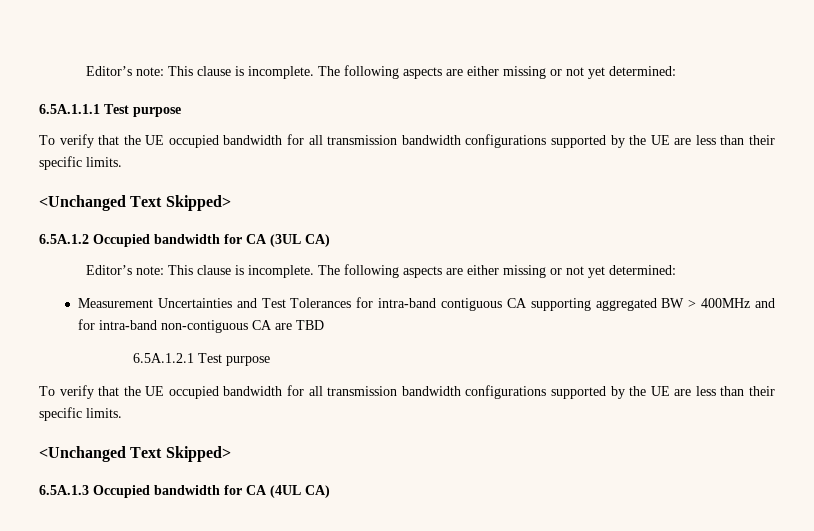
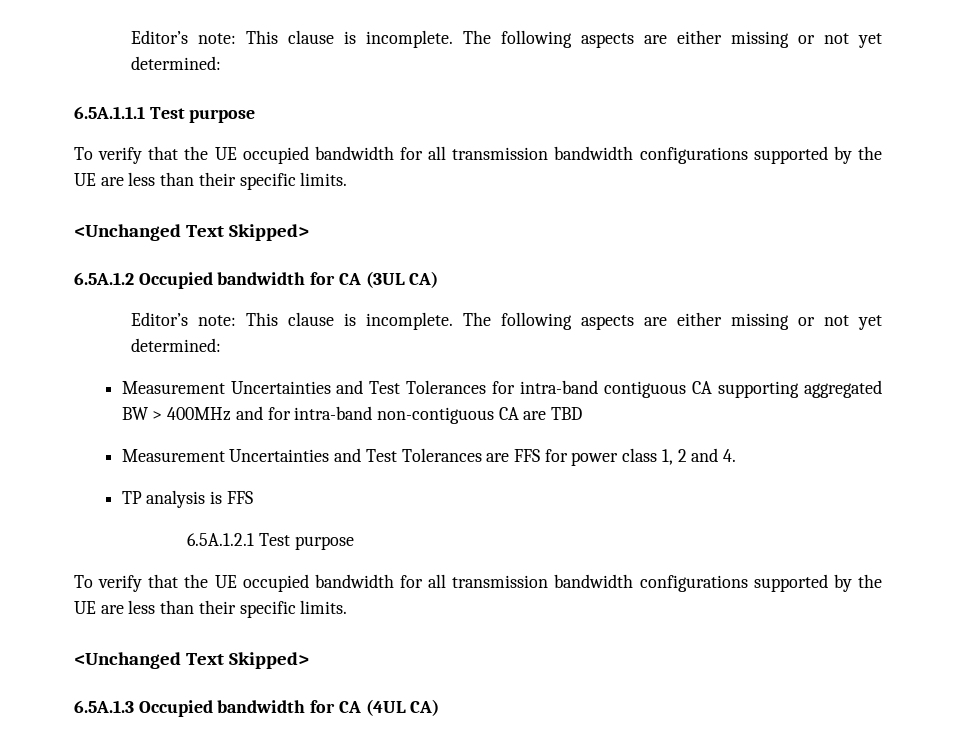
+ Measurement Uncertainties and Test Tolerances are FFS for power class 1, 2 and 4.
+ TP analysis is FFS

